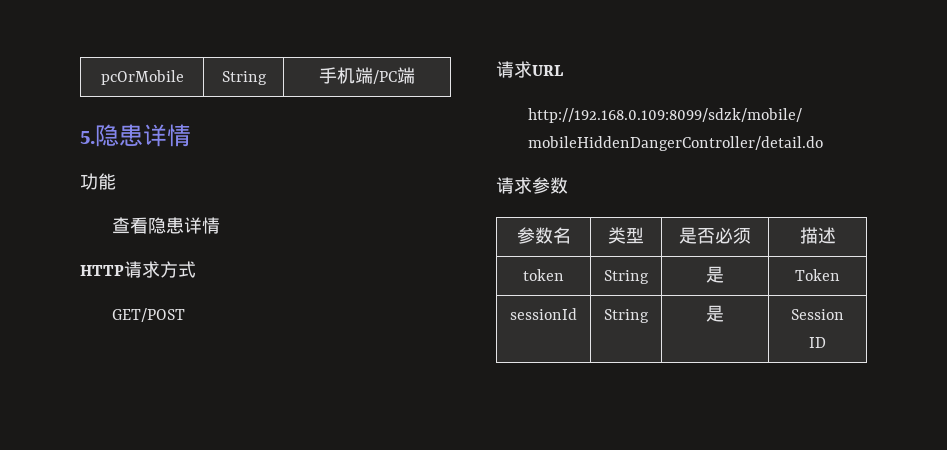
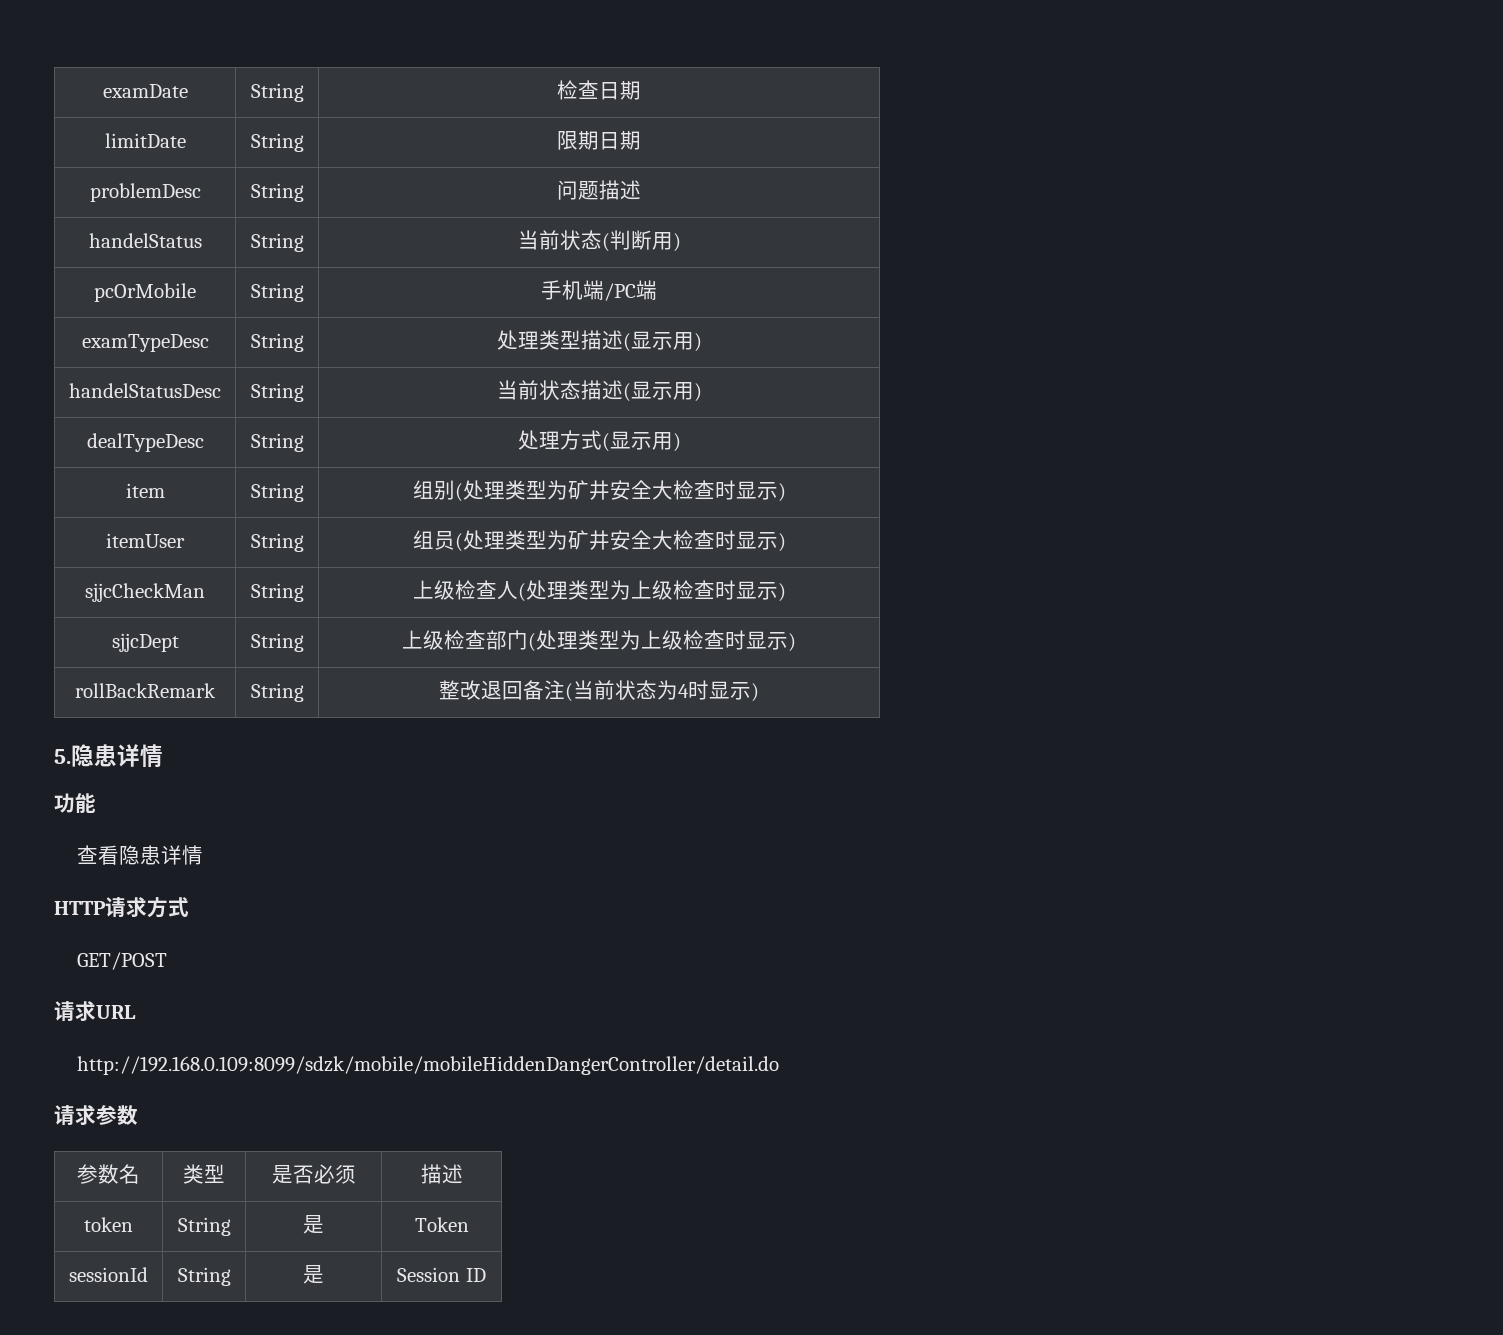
+ examDate | String | 检查日期
+ limitDate | String | 限期日期
+ problemDesc | String | 问题描述
+ handelStatus | String | 当前状态(判断用)
+ examTypeDesc | String | 处理类型描述(显示用)
+ handelStatusDesc | String | 当前状态描述(显示用)
+ dealTypeDesc | String | 处理方式(显示用)
+ item | String | 组别(处理类型为矿井安全大检查时显示)
+ itemUser | String | 组员(处理类型为矿井安全大检查时显示)
+ sjjcCheckMan | String | 上级检查人(处理类型为上级检查时显示)
+ sjjcDept | String | 上级检查部门(处理类型为上级检查时显示)
+ rollBackRemark | String | 整改退回备注(当前状态为4时显示)

